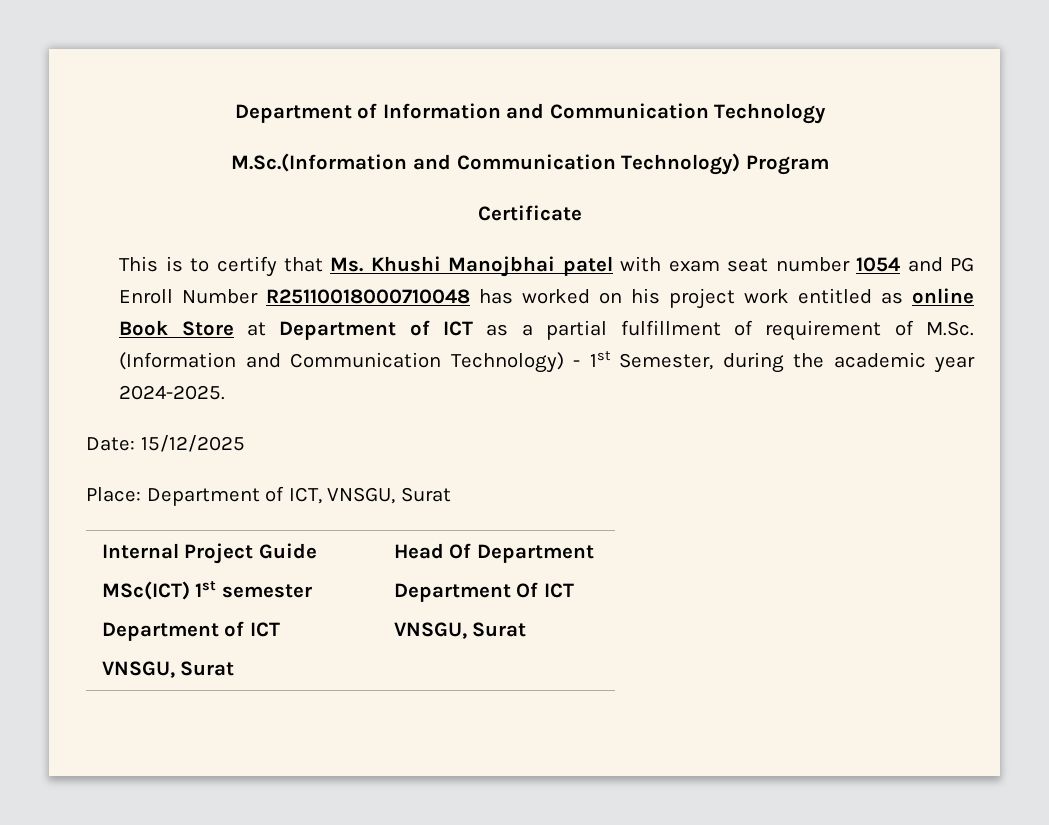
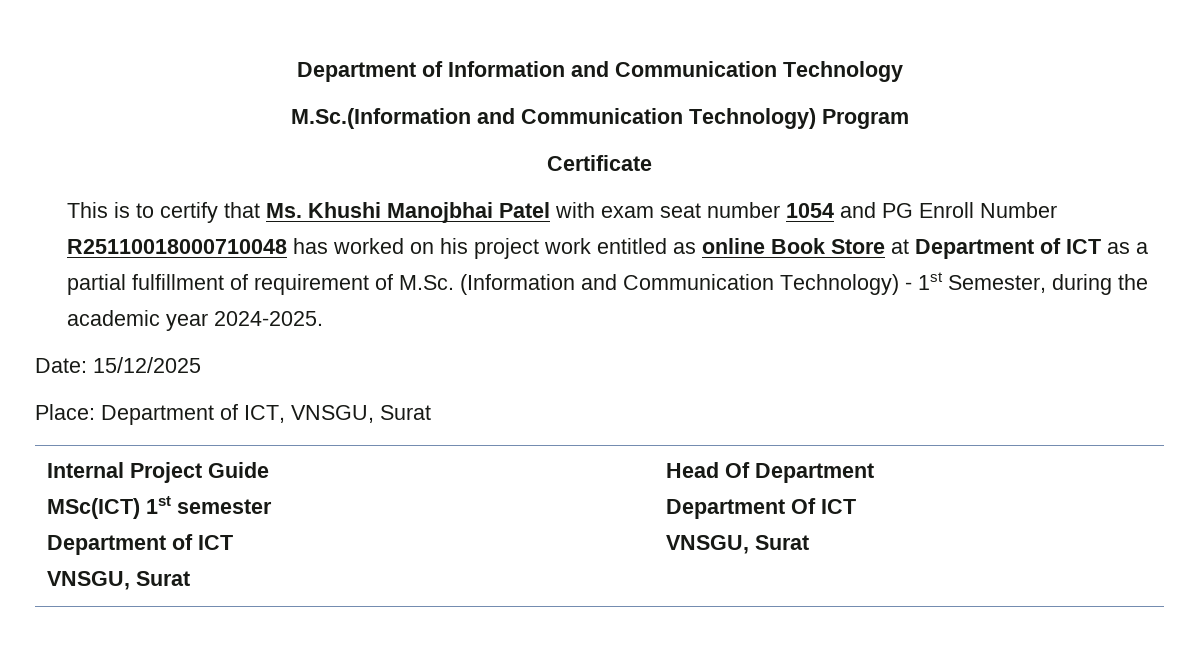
- This is to certify that Ms. Khushi Manojbhai patel with exam seat number 1054 and PG Enroll Number R25110018000710048 has worked on his project work entitled as online Book Store at Department of ICT as a partial fulfillment of requirement of M.Sc. (Information and Communication Technology) - 1st Semester, during the academic year 2024-2025.
+ This is to certify that Ms. Khushi Manojbhai Patel with exam seat number 1054 and PG Enroll Number R25110018000710048 has worked on his project work entitled as online Book Store at Department of ICT as a partial fulfillment of requirement of M.Sc. (Information and Communication Technology) - 1st Semester, during the academic year 2024-2025.

